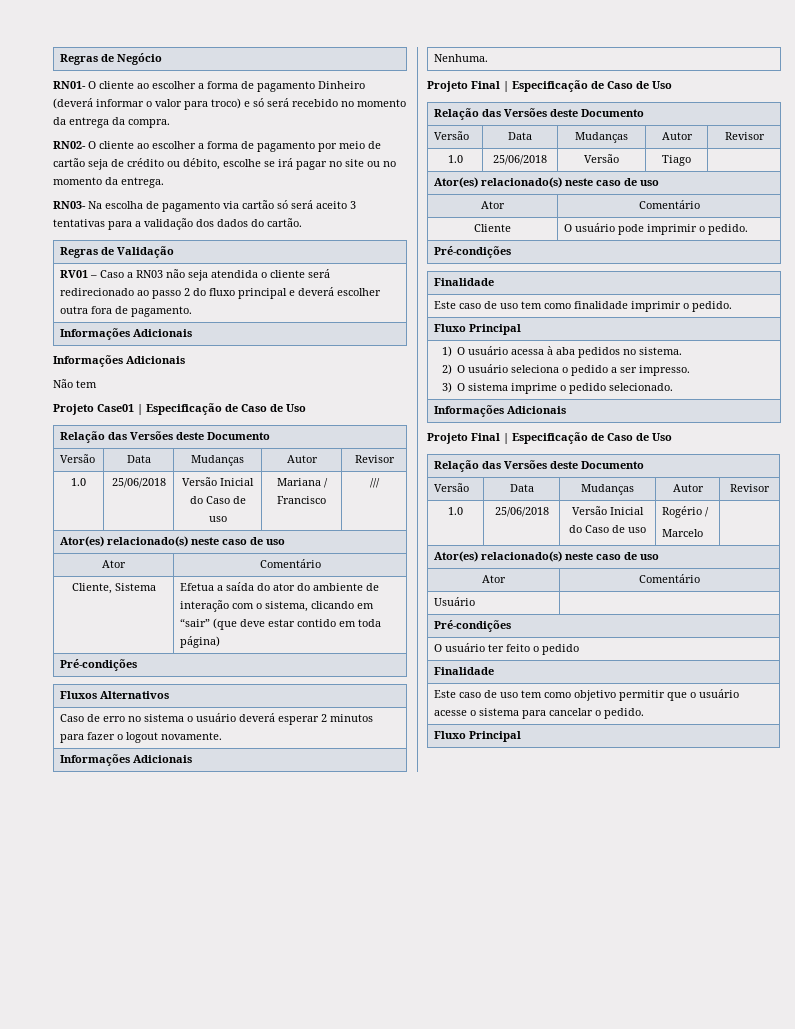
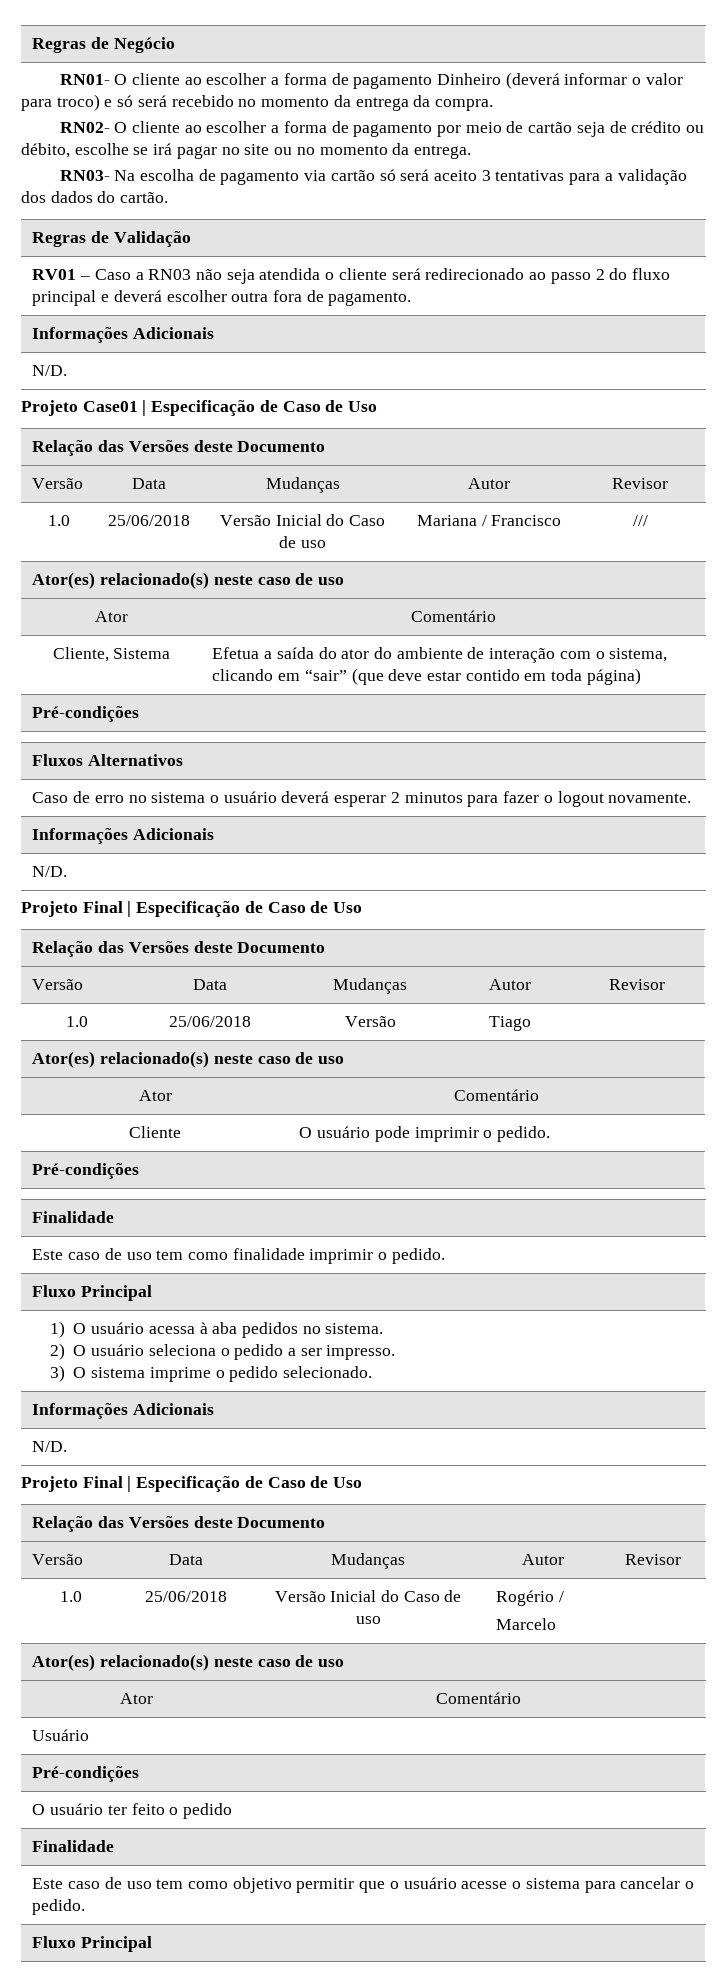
  RV01 – Caso a RN03 não seja atendida o cliente será redirecionado ao passo 2 do fluxo principal e deverá escolher outra fora de pagamento.
  Informações Adicionais
- Informações Adicionais
- Não tem
+ N/D.
  Caso de erro no sistema o usuário deverá esperar 2 minutos para fazer o logout novamente.
  Informações Adicionais
- Nenhuma.
+ N/D.
  1) O usuário acessa à aba pedidos no sistema.
  2) O usuário seleciona o pedido a ser impresso.
  3) O sistema imprime o pedido selecionado.
  Informações Adicionais
+ N/D.

